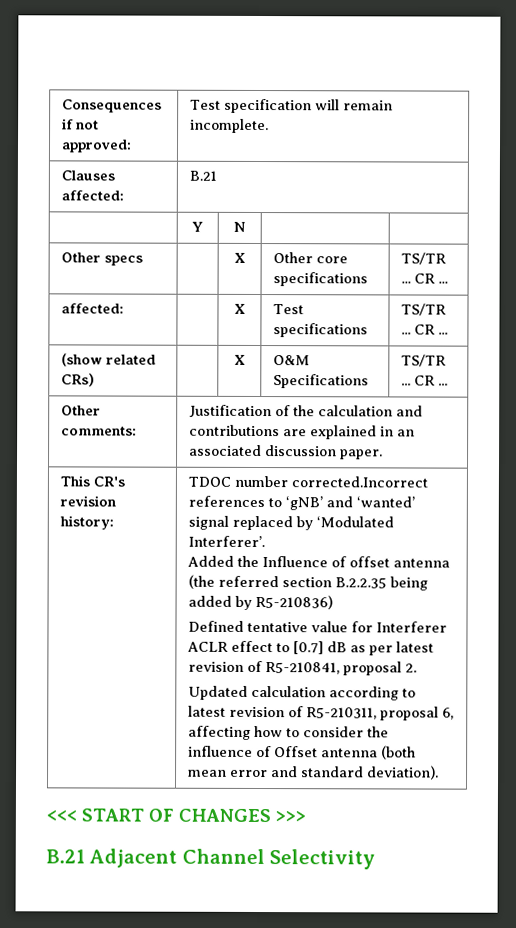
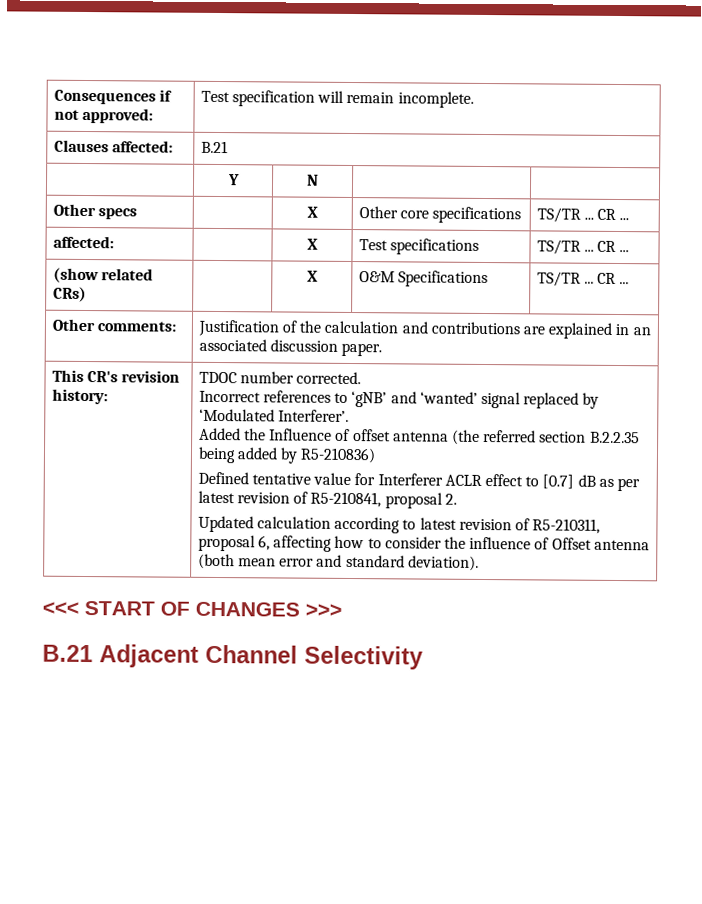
- TDOC number corrected.Incorrect references to ‘gNB’ and ‘wanted’ signal replaced by ‘Modulated Interferer’.
+ TDOC number corrected.
+ Incorrect references to ‘gNB’ and ‘wanted’ signal replaced by ‘Modulated Interferer’.

